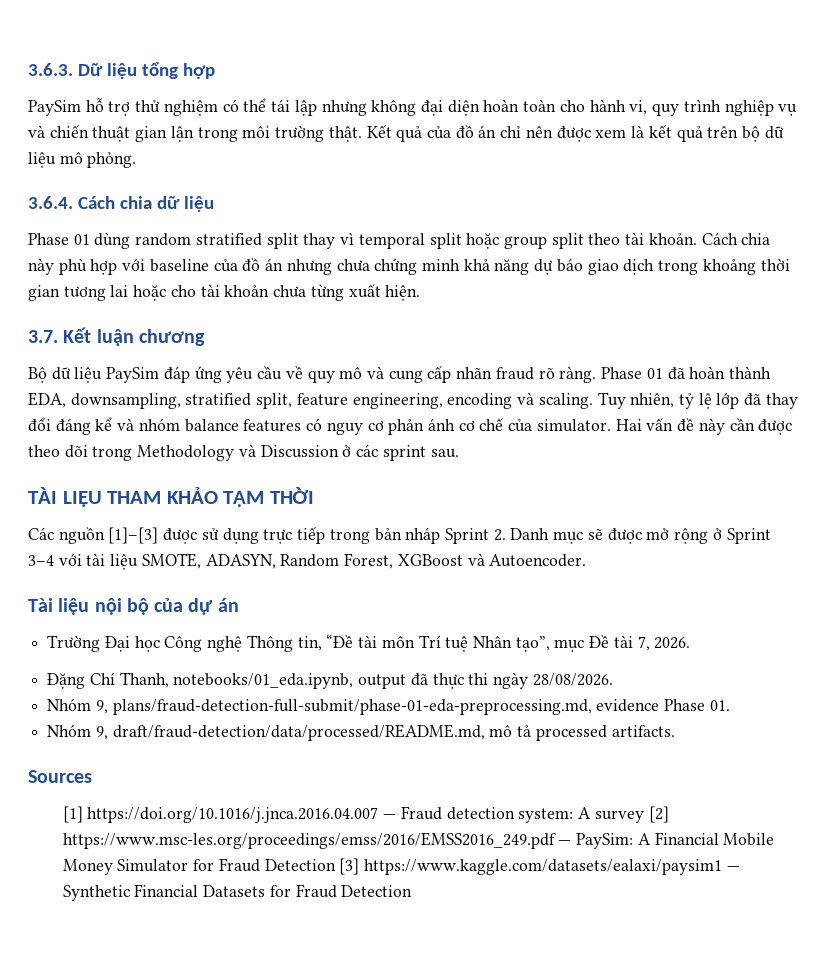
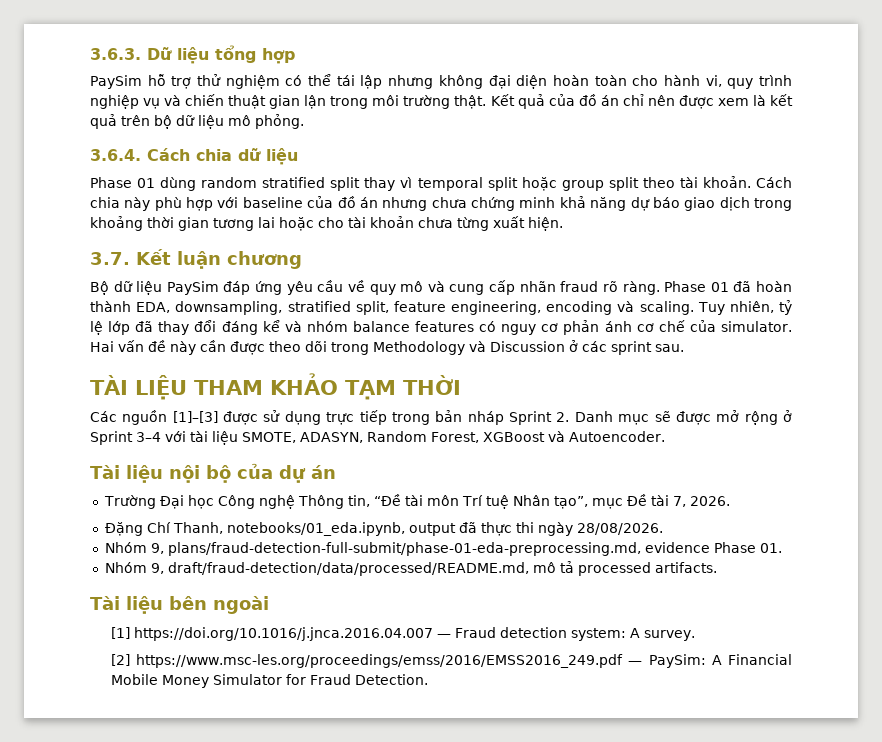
- Sources
+ Tài liệu bên ngoài
- [1] https://doi.org/10.1016/j.jnca.2016.04.007 — Fraud detection system: A survey [2] https://www.msc-les.org/proceedings/emss/2016/EMSS2016_249.pdf — PaySim: A Financial Mobile Money Simulator for Fraud Detection [3] https://www.kaggle.com/datasets/ealaxi/paysim1 — Synthetic Financial Datasets for Fraud Detection
+ [1] https://doi.org/10.1016/j.jnca.2016.04.007 — Fraud detection system: A survey.
+ [2] https://www.msc-les.org/proceedings/emss/2016/EMSS2016_249.pdf — PaySim: A Financial Mobile Money Simulator for Fraud Detection.

